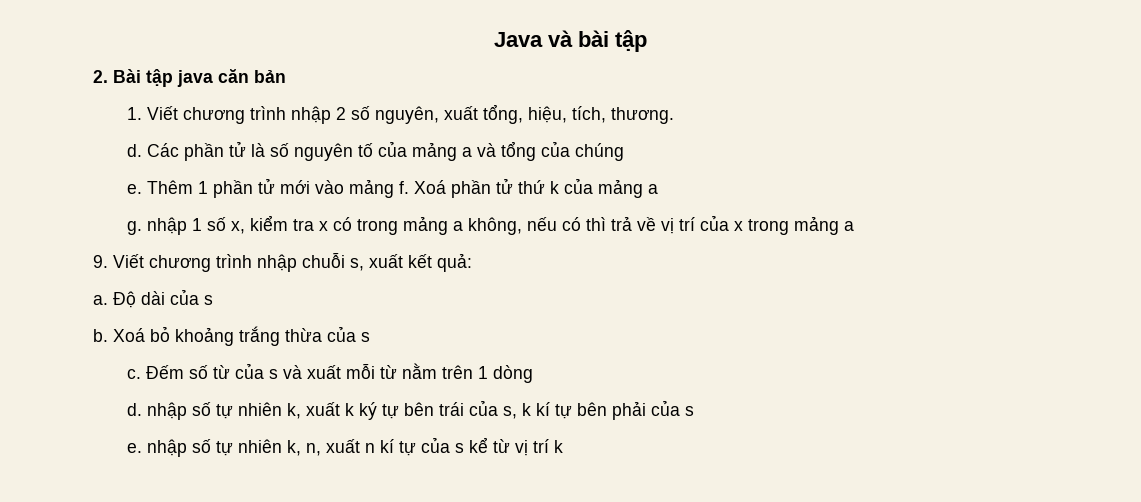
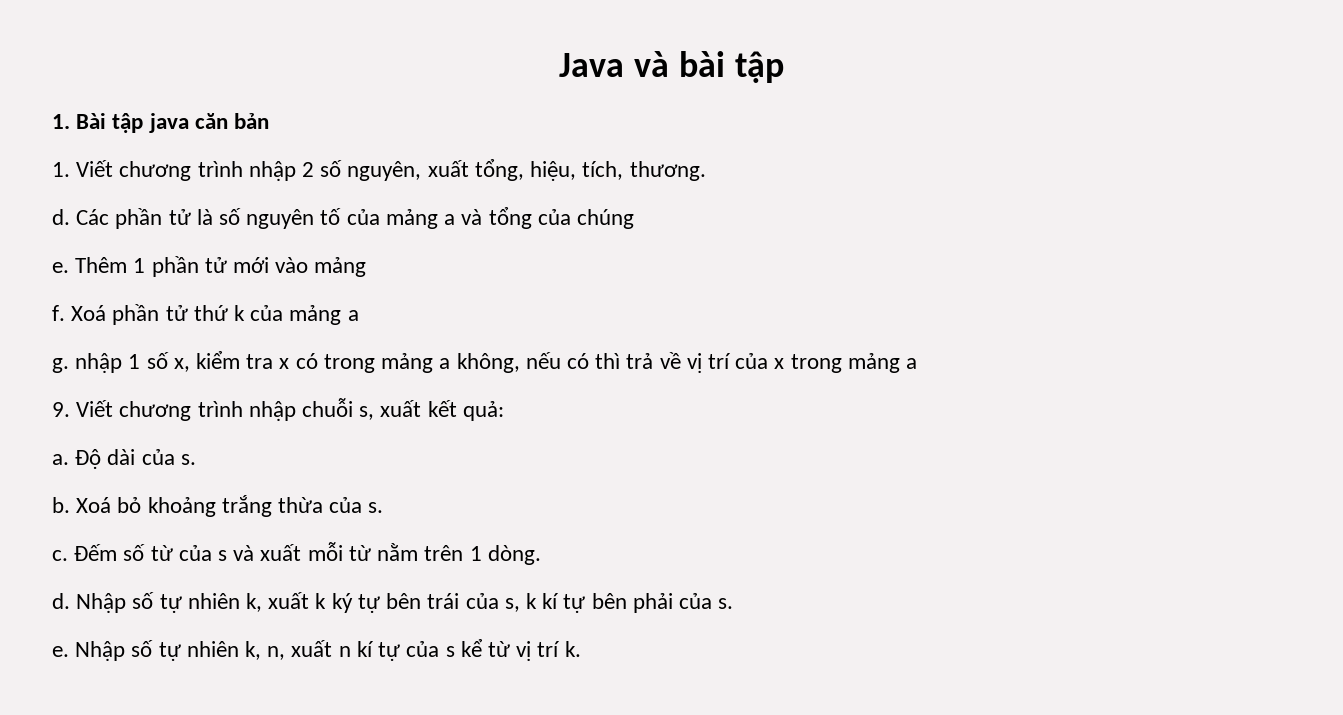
- 2. Bài tập java căn bản
+ 1. Bài tập java căn bản
- Thêm 1 phần tử mới vào mảng f.
+ Thêm 1 phần tử mới vào mảng
+ f.
- Độ dài của s
+ Độ dài của s.
- Xoá bỏ khoảng trắng thừa của s
+ Xoá bỏ khoảng trắng thừa của s.
- Đếm số từ của s và xuất mỗi từ nằm trên 1 dòng
- d. nhập số tự nhiên k, xuất k ký tự bên trái của s, k kí tự bên phải của s
- e. nhập số tự nhiên k, n, xuất n kí tự của s kể từ vị trí k
+ Đếm số từ của s và xuất mỗi từ nằm trên 1 dòng.
+ d. Nhập số tự nhiên k, xuất k ký tự bên trái của s, k kí tự bên phải của s.
+ e. Nhập số tự nhiên k, n, xuất n kí tự của s kể từ vị trí k.

